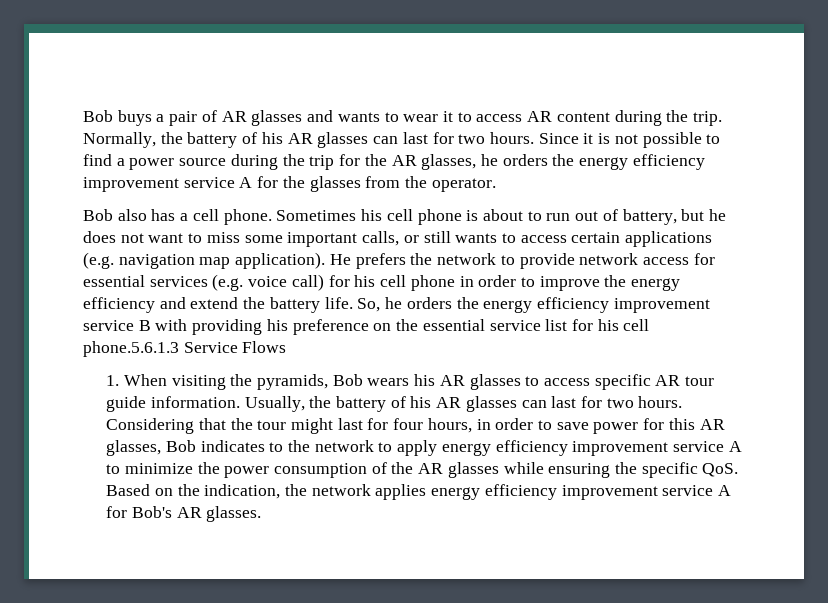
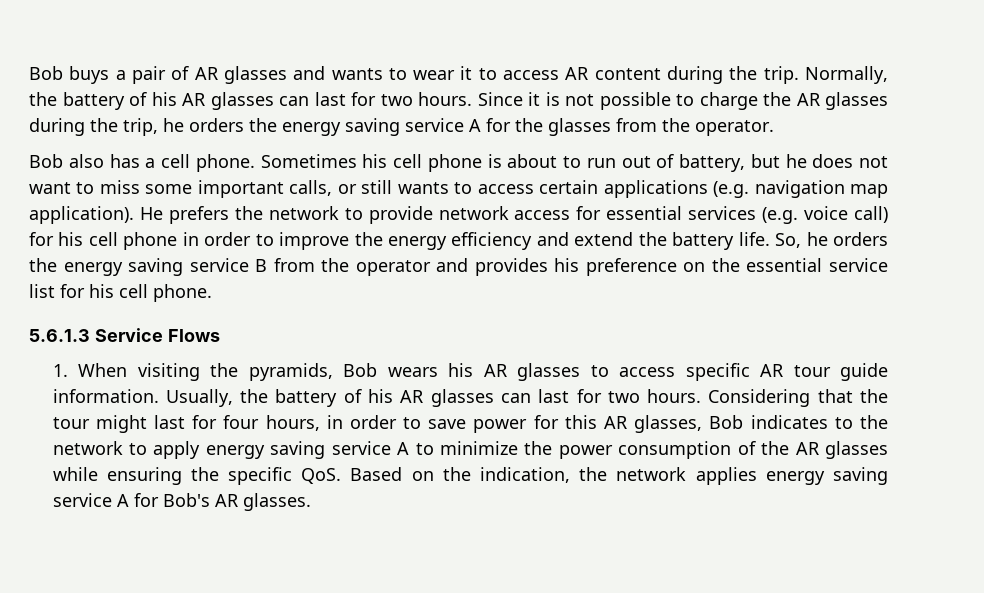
- Since it is not possible to find a power source during the trip for the AR glasses, he orders the energy efficiency improvement service A for the glasses from the operator.
+ Since it is not possible to charge the AR glasses during the trip, he orders the energy saving service A for the glasses from the operator.
- So, he orders the energy efficiency improvement service B with providing his preference on the essential service list for his cell phone.5.6.1.3 Service Flows
+ So, he orders the energy saving service B from the operator and provides his preference on the essential service list for his cell phone.
+ 5.6.1.3 Service Flows
- Considering that the tour might last for four hours, in order to save power for this AR glasses, Bob indicates to the network to apply energy efficiency improvement service A to minimize the power consumption of the AR glasses while ensuring the specific QoS. Based on the indication, the network applies energy efficiency improvement service A for Bob's AR glasses.
+ Considering that the tour might last for four hours, in order to save power for this AR glasses, Bob indicates to the network to apply energy saving service A to minimize the power consumption of the AR glasses while ensuring the specific QoS. Based on the indication, the network applies energy saving service A for Bob's AR glasses.

